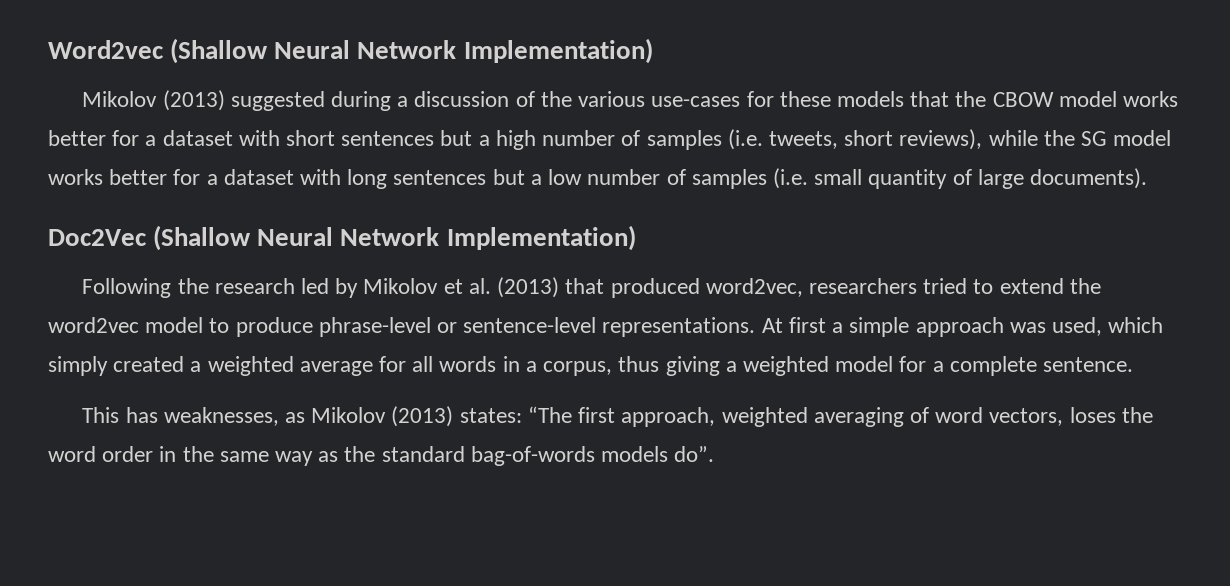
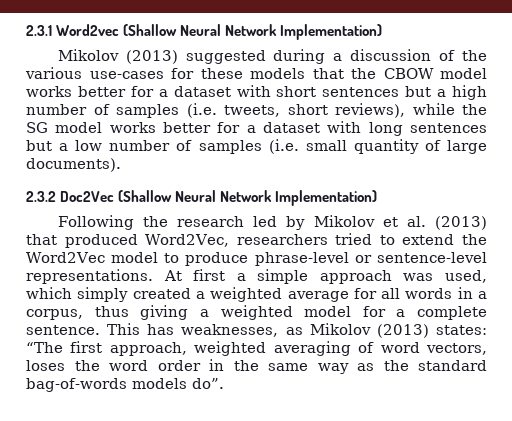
- Word2vec (Shallow Neural Network Implementation)
+ 2.3.1 Word2vec (Shallow Neural Network Implementation)
- Doc2Vec (Shallow Neural Network Implementation)
+ 2.3.2 Doc2Vec (Shallow Neural Network Implementation)
- Following the research led by Mikolov et al. (2013) that produced word2vec, researchers tried to extend the word2vec model to produce phrase-level or sentence-level representations.
+ Following the research led by Mikolov et al. (2013) that produced Word2Vec, researchers tried to extend the Word2Vec model to produce phrase-level or sentence-level representations.
- At first a simple approach was used, which simply created a weighted average for all words in a corpus, thus giving a weighted model for a complete sentence.
- This has weaknesses, as Mikolov (2013) states: “The first approach, weighted averaging of word vectors, loses the word order in the same way as the standard bag-of-words models do”.
+ At first a simple approach was used, which simply created a weighted average for all words in a corpus, thus giving a weighted model for a complete sentence. This has weaknesses, as Mikolov (2013) states: “The first approach, weighted averaging of word vectors, loses the word order in the same way as the standard bag-of-words models do”.

